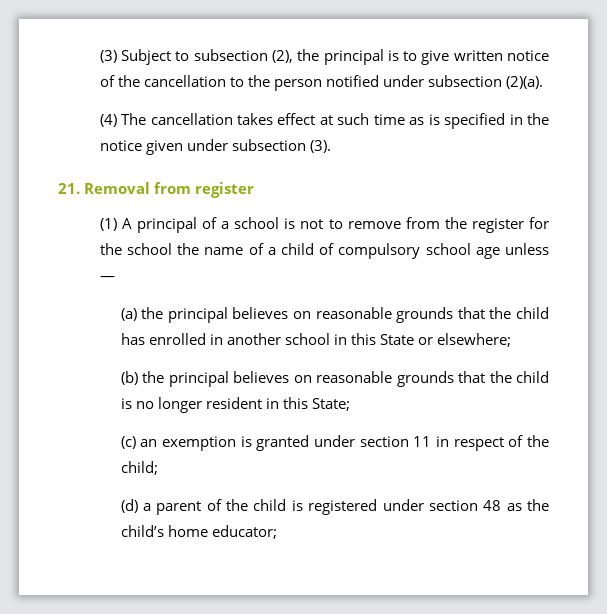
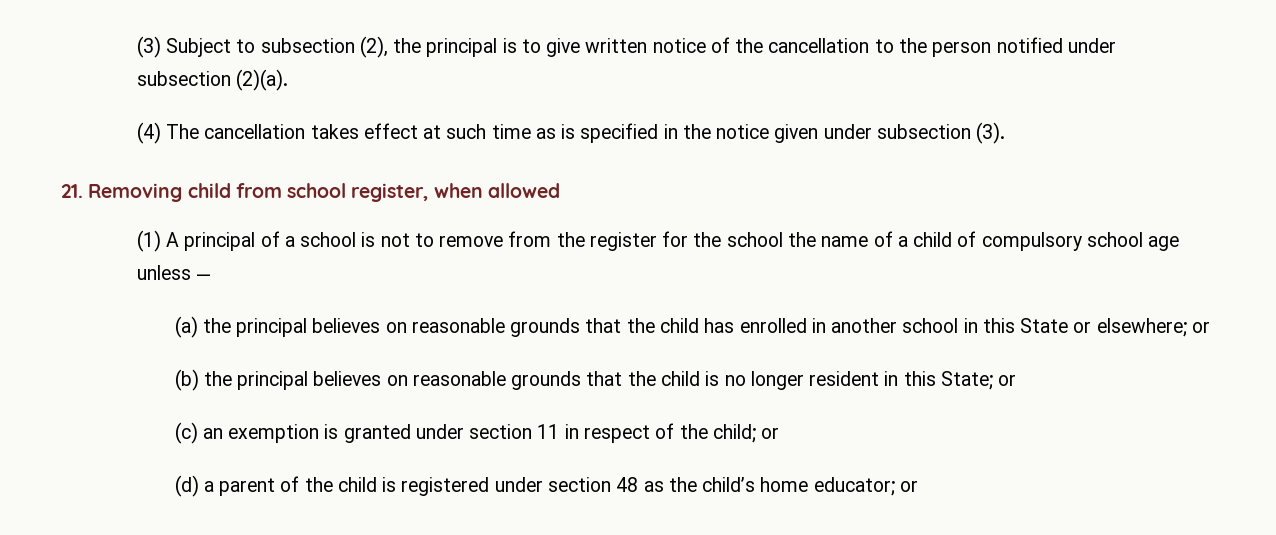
- 21. Removal from register
+ 21. Removing child from school register, when allowed
- (a) the principal believes on reasonable grounds that the child has enrolled in another school in this State or elsewhere;
+ (a) the principal believes on reasonable grounds that the child has enrolled in another school in this State or elsewhere; or
- (b) the principal believes on reasonable grounds that the child is no longer resident in this State;
+ (b) the principal believes on reasonable grounds that the child is no longer resident in this State; or
- (c) an exemption is granted under section 11 in respect of the child;
+ (c) an exemption is granted under section 11 in respect of the child; or
- (d) a parent of the child is registered under section 48 as the child’s home educator;
+ (d) a parent of the child is registered under section 48 as the child’s home educator; or

